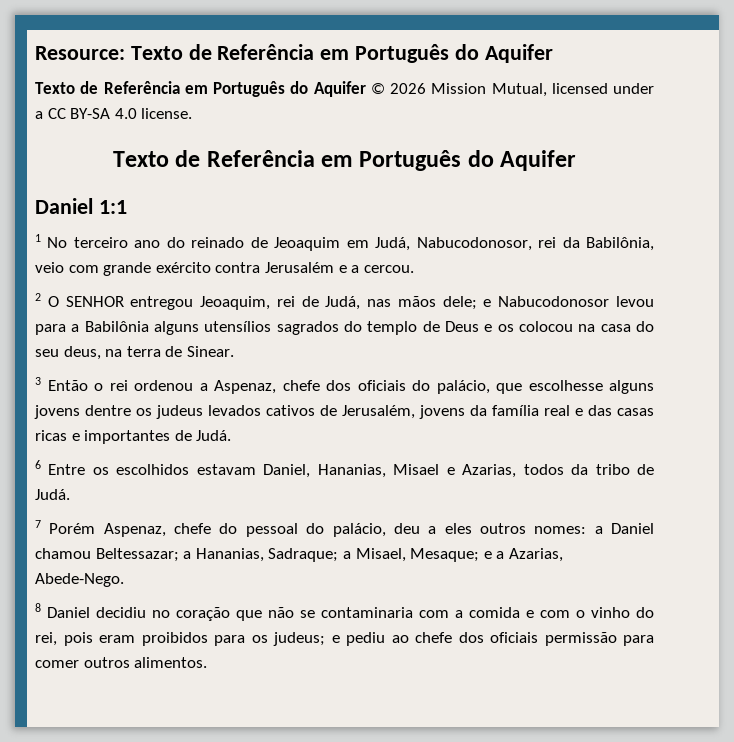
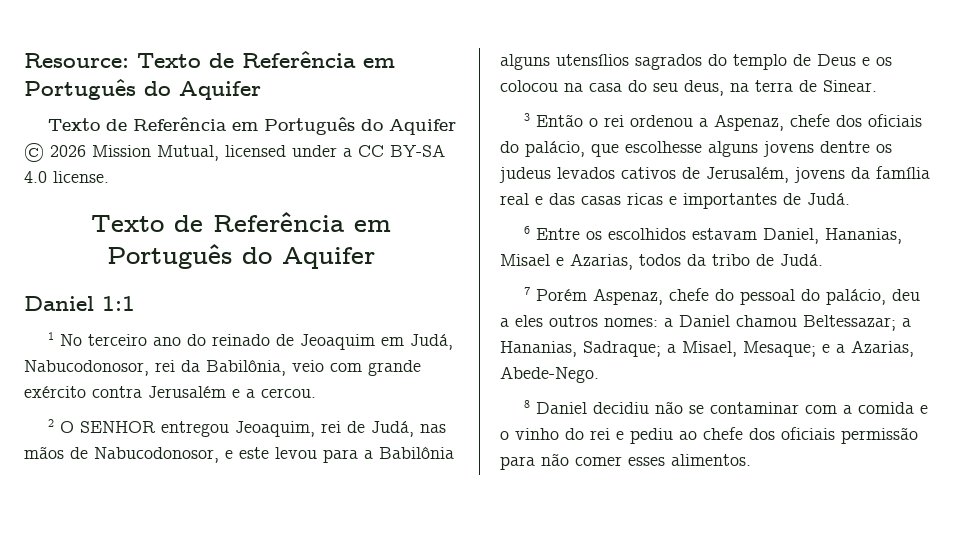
- 2 O SENHOR entregou Jeoaquim, rei de Judá, nas mãos dele; e Nabucodonosor levou para a Babilônia alguns utensílios sagrados do templo de Deus e os colocou na casa do seu deus, na terra de Sinear.
+ 2 O SENHOR entregou Jeoaquim, rei de Judá, nas mãos de Nabucodonosor, e este levou para a Babilônia alguns utensílios sagrados do templo de Deus e os colocou na casa do seu deus, na terra de Sinear.
- 8 Daniel decidiu no coração que não se contaminaria com a comida e com o vinho do rei, pois eram proibidos para os judeus; e pediu ao chefe dos oficiais permissão para comer outros alimentos.
+ 8 Daniel decidiu não se contaminar com a comida e o vinho do rei e pediu ao chefe dos oficiais permissão para não comer esses alimentos.

